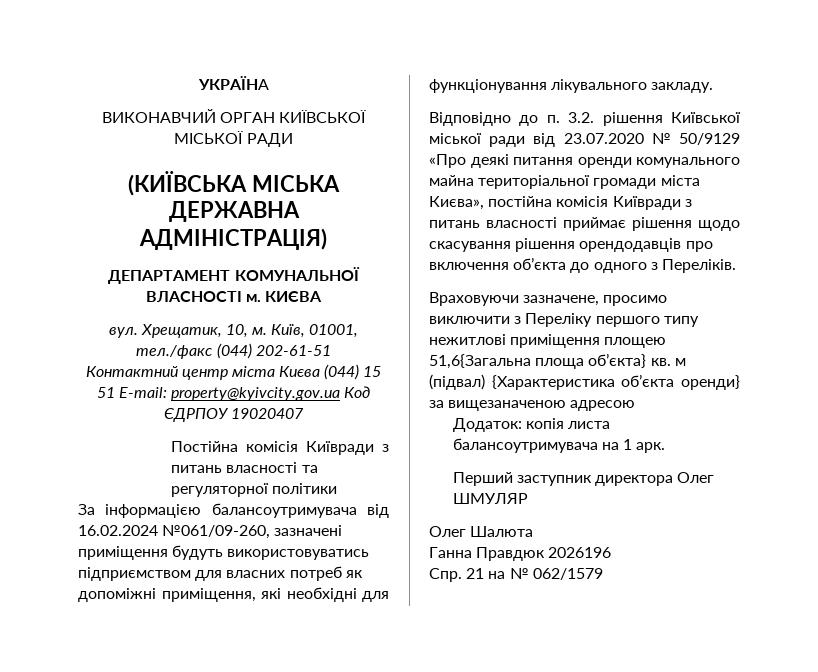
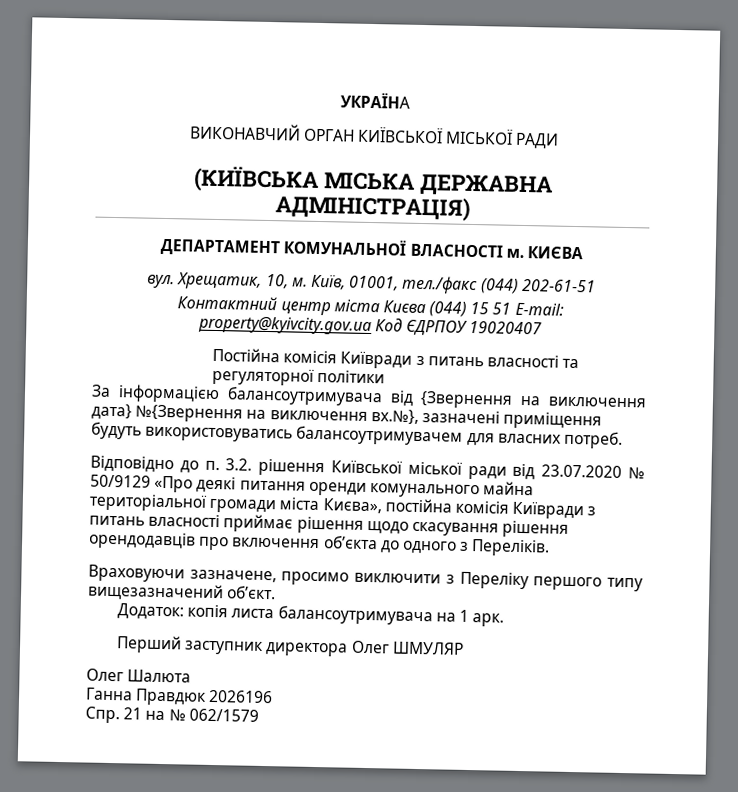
- За інформацією балансоутримувача від 16.02.2024 №061/09-260, зазначені приміщення будуть використовуватись підприємством для власних потреб як допоміжні приміщення, які необхідні для функціонування лікувального закладу.
+ За інформацією балансоутримувача від {Звернення на виключення дата} №{Звернення на виключення вх.№}, зазначені приміщення будуть використовуватись балансоутримувачем для власних потреб.
- Враховуючи зазначене, просимо виключити з Переліку першого типу нежитлові приміщення площею 51,6{Загальна площа об’єкта} кв. м (підвал) {Характеристика об’єкта оренди} за вищезаначеною адресою
+ Враховуючи зазначене, просимо виключити з Переліку першого типу вищезазначений об’єкт.

